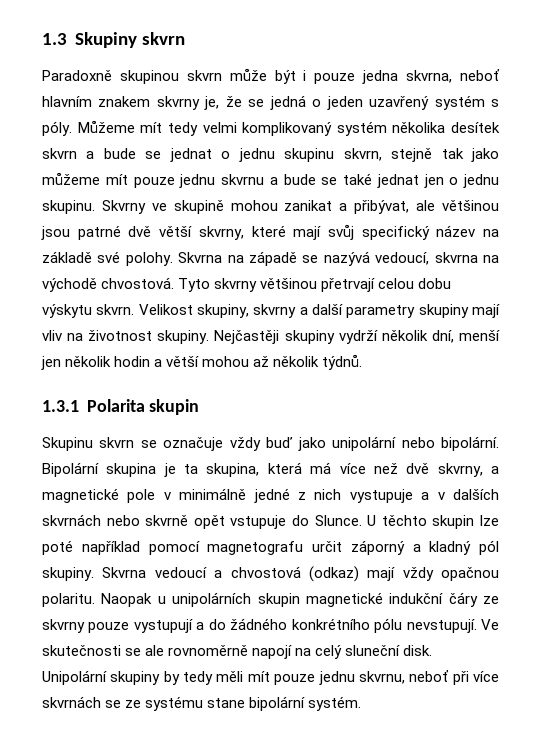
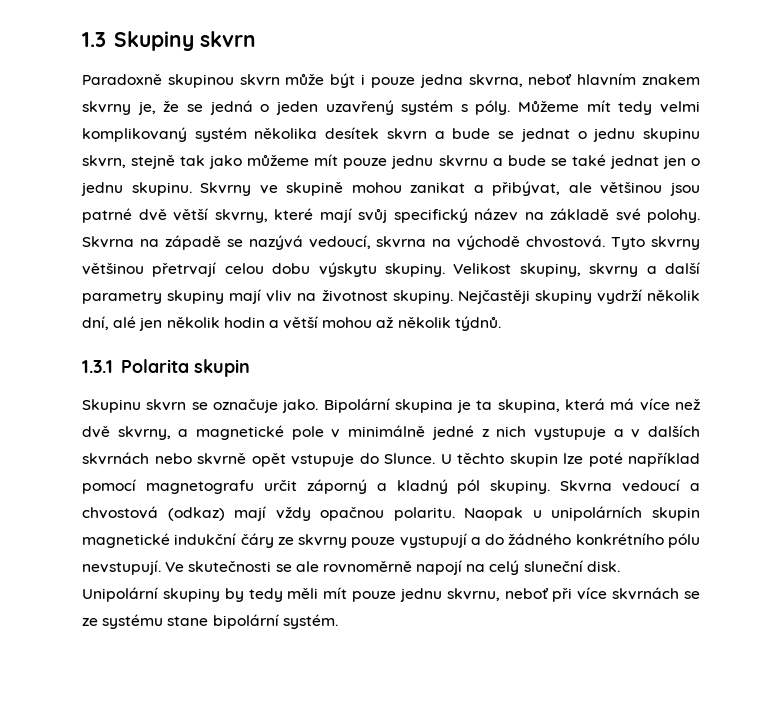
- Tyto skvrny většinou přetrvají celou dobu výskytu skvrn.
+ Tyto skvrny většinou přetrvají celou dobu výskytu skupiny.
- Nejčastěji skupiny vydrží několik dní, menší jen několik hodin a větší mohou až několik týdnů.
+ Nejčastěji skupiny vydrží několik dní, alé jen několik hodin a větší mohou až několik týdnů.
- Skupinu skvrn se označuje vždy buď jako unipolární nebo bipolární.
+ Skupinu skvrn se označuje jako.

